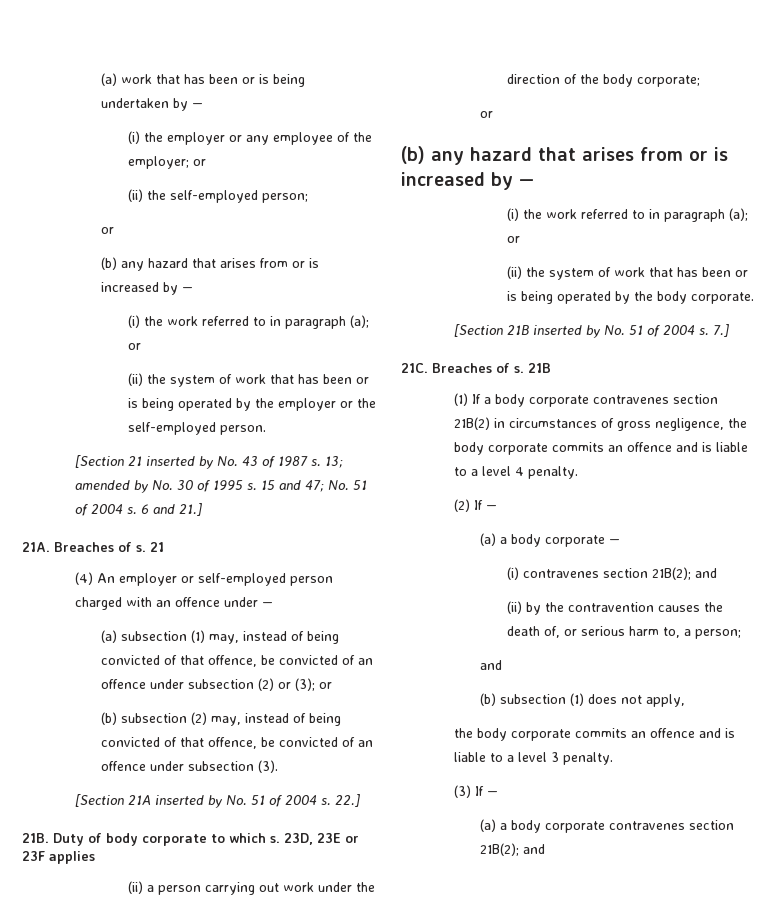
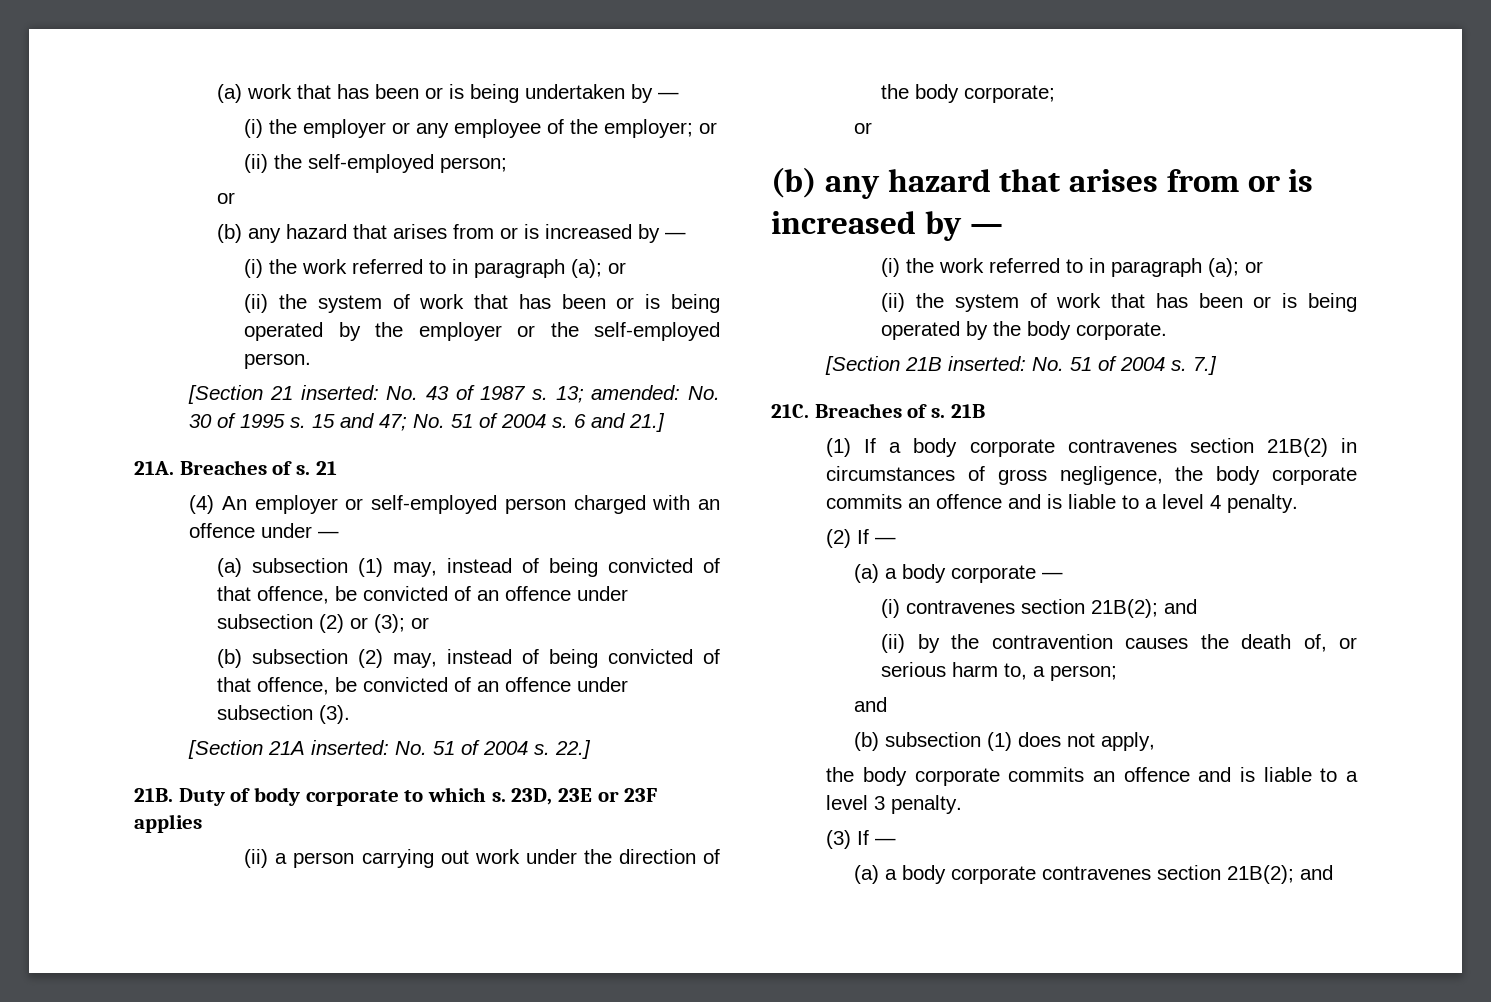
- [Section 21 inserted by No. 43 of 1987 s.
+ [Section 21 inserted: No. 43 of 1987 s.
- 13; amended by No. 30 of 1995 s.
+ 13; amended: No. 30 of 1995 s.
- [Section 21A inserted by No. 51 of 2004 s.
+ [Section 21A inserted: No. 51 of 2004 s.
- [Section 21B inserted by No. 51 of 2004 s.
+ [Section 21B inserted: No. 51 of 2004 s.

